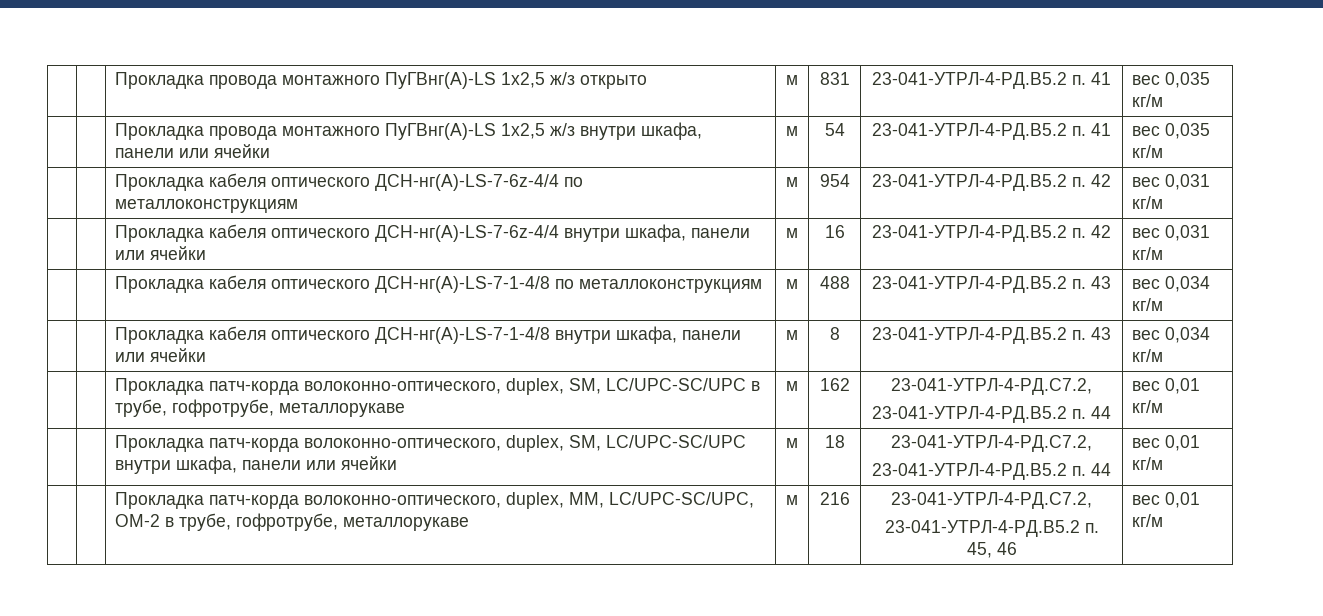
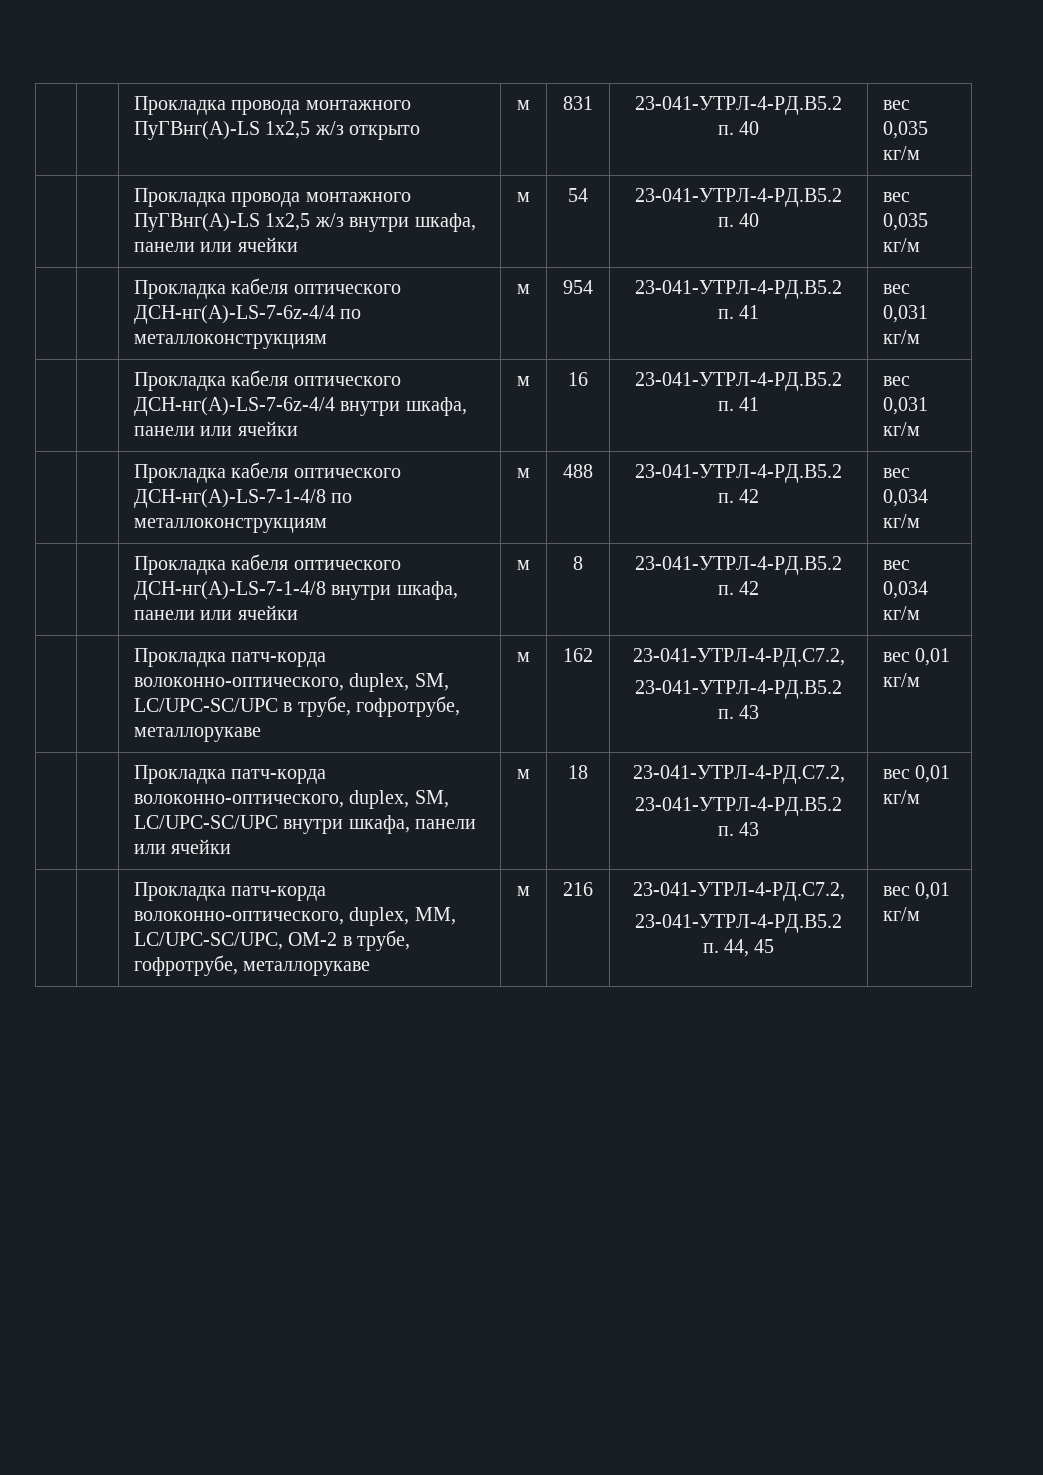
- | | Прокладка провода монтажного ПуГВнг(А)-LS 1х2,5 ж/з открыто | м | 831 | 23-041-УТРЛ-4-РД.В5.2 п. 41 | вес 0,035 кг/м
+ | | Прокладка провода монтажного ПуГВнг(А)-LS 1х2,5 ж/з открыто | м | 831 | 23-041-УТРЛ-4-РД.В5.2 п. 40 | вес 0,035 кг/м
- | | Прокладка провода монтажного ПуГВнг(А)-LS 1х2,5 ж/з внутри шкафа, панели или ячейки | м | 54 | 23-041-УТРЛ-4-РД.В5.2 п. 41 | вес 0,035 кг/м
+ | | Прокладка провода монтажного ПуГВнг(А)-LS 1х2,5 ж/з внутри шкафа, панели или ячейки | м | 54 | 23-041-УТРЛ-4-РД.В5.2 п. 40 | вес 0,035 кг/м
- | | Прокладка кабеля оптического ДСН-нг(А)-LS-7-6z-4/4 по металлоконструкциям | м | 954 | 23-041-УТРЛ-4-РД.В5.2 п. 42 | вес 0,031 кг/м
+ | | Прокладка кабеля оптического ДСН-нг(А)-LS-7-6z-4/4 по металлоконструкциям | м | 954 | 23-041-УТРЛ-4-РД.В5.2 п. 41 | вес 0,031 кг/м
- | | Прокладка кабеля оптического ДСН-нг(А)-LS-7-6z-4/4 внутри шкафа, панели или ячейки | м | 16 | 23-041-УТРЛ-4-РД.В5.2 п. 42 | вес 0,031 кг/м
+ | | Прокладка кабеля оптического ДСН-нг(А)-LS-7-6z-4/4 внутри шкафа, панели или ячейки | м | 16 | 23-041-УТРЛ-4-РД.В5.2 п. 41 | вес 0,031 кг/м
- | | Прокладка кабеля оптического ДСН-нг(А)-LS-7-1-4/8 по металлоконструкциям | м | 488 | 23-041-УТРЛ-4-РД.В5.2 п. 43 | вес 0,034 кг/м
+ | | Прокладка кабеля оптического ДСН-нг(А)-LS-7-1-4/8 по металлоконструкциям | м | 488 | 23-041-УТРЛ-4-РД.В5.2 п. 42 | вес 0,034 кг/м
- | | Прокладка кабеля оптического ДСН-нг(А)-LS-7-1-4/8 внутри шкафа, панели или ячейки | м | 8 | 23-041-УТРЛ-4-РД.В5.2 п. 43 | вес 0,034 кг/м
+ | | Прокладка кабеля оптического ДСН-нг(А)-LS-7-1-4/8 внутри шкафа, панели или ячейки | м | 8 | 23-041-УТРЛ-4-РД.В5.2 п. 42 | вес 0,034 кг/м
  | | Прокладка патч-корда волоконно-оптического, duplex, SM, LC/UPC-SC/UPC в трубе, гофротрубе, металлорукаве | м | 162 | 23-041-УТРЛ-4-РД.С7.2,
- 23-041-УТРЛ-4-РД.В5.2 п. 44 | вес 0,01 кг/м
+ 23-041-УТРЛ-4-РД.В5.2 п. 43 | вес 0,01 кг/м
  | | Прокладка патч-корда волоконно-оптического, duplex, SM, LC/UPC-SC/UPC внутри шкафа, панели или ячейки | м | 18 | 23-041-УТРЛ-4-РД.С7.2,
- 23-041-УТРЛ-4-РД.В5.2 п. 44 | вес 0,01 кг/м
+ 23-041-УТРЛ-4-РД.В5.2 п. 43 | вес 0,01 кг/м
  | | Прокладка патч-корда волоконно-оптического, duplex, MM, LC/UPC-SC/UPC, OM-2 в трубе, гофротрубе, металлорукаве | м | 216 | 23-041-УТРЛ-4-РД.С7.2,
- 23-041-УТРЛ-4-РД.В5.2 п. 45, 46 | вес 0,01 кг/м
+ 23-041-УТРЛ-4-РД.В5.2 п. 44, 45 | вес 0,01 кг/м

